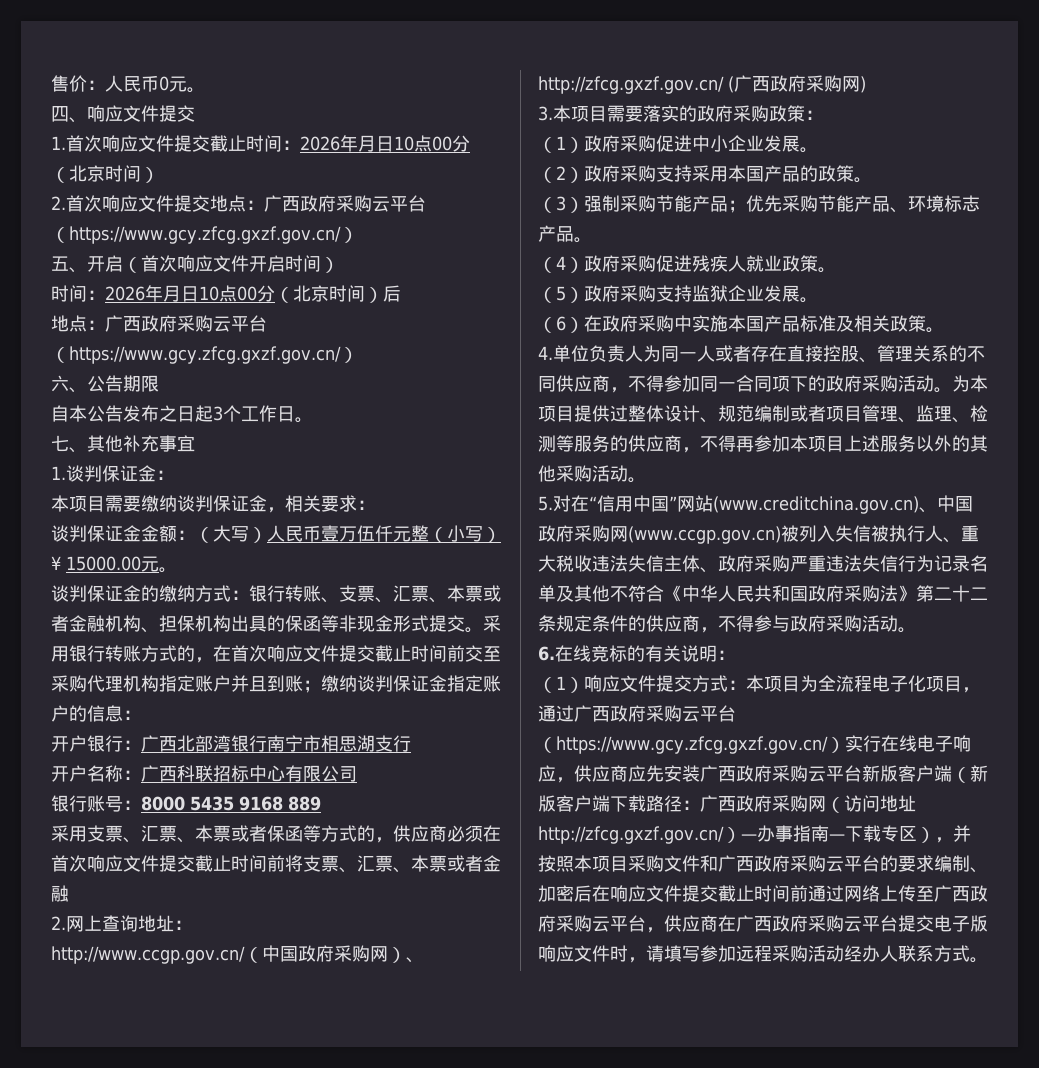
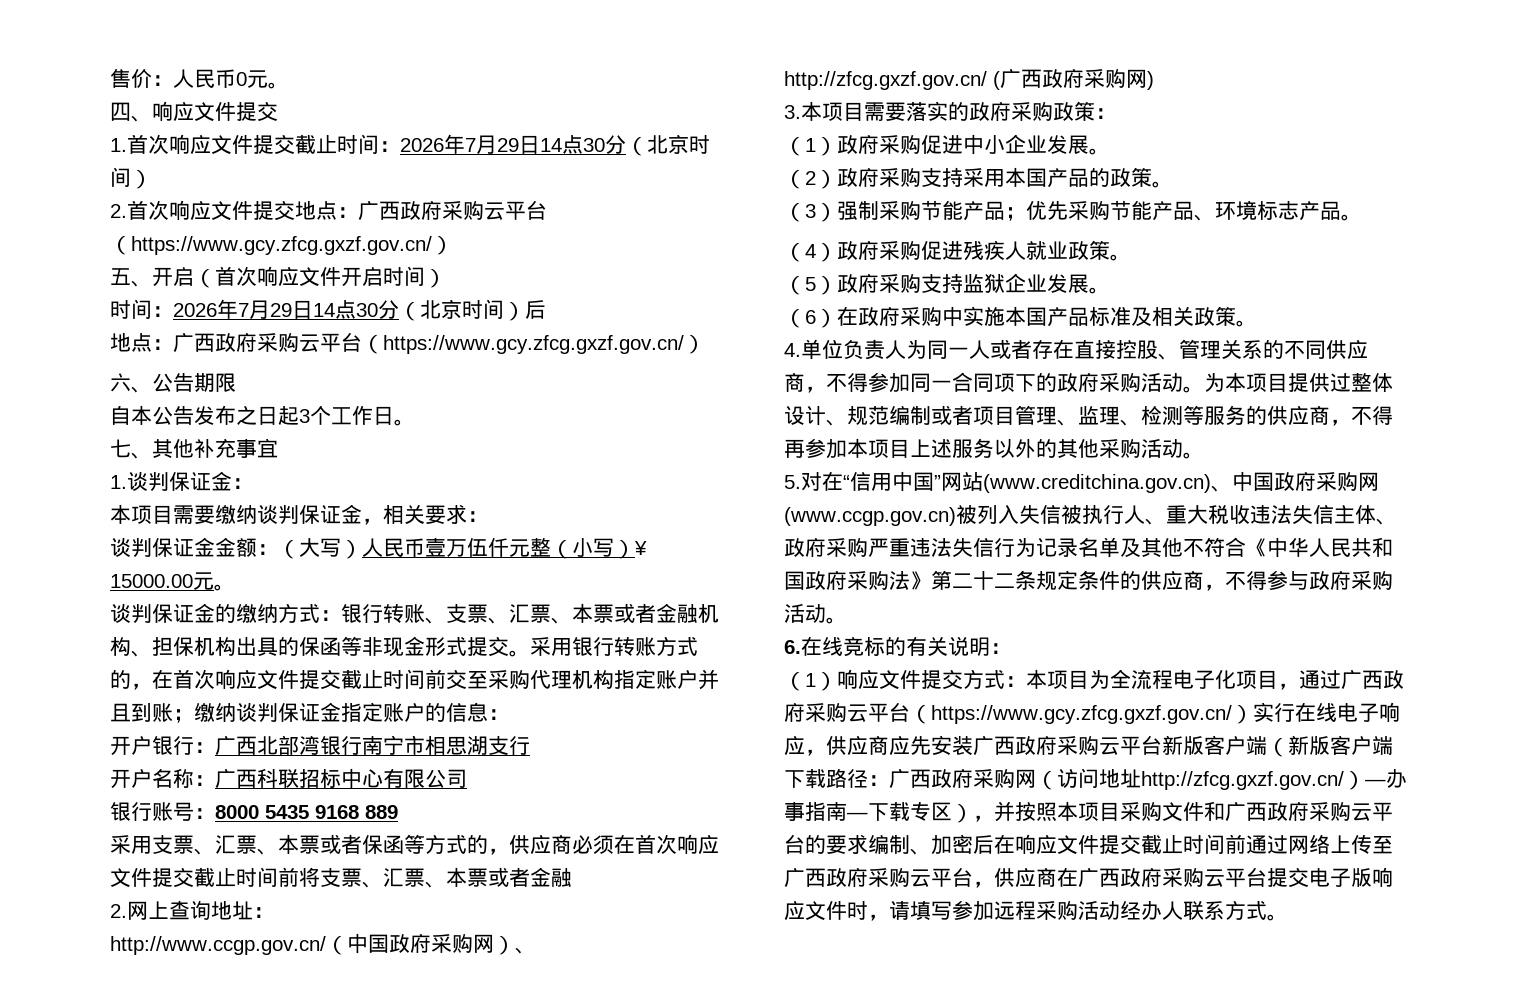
- 1.首次响应文件提交截止时间：2026年月日10点00分（北京时间）
+ 1.首次响应文件提交截止时间：2026年7月29日14点30分（北京时间）
- 时间：2026年月日10点00分（北京时间）后
+ 时间：2026年7月29日14点30分（北京时间）后

